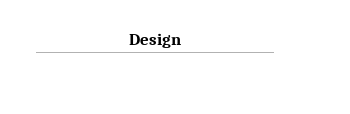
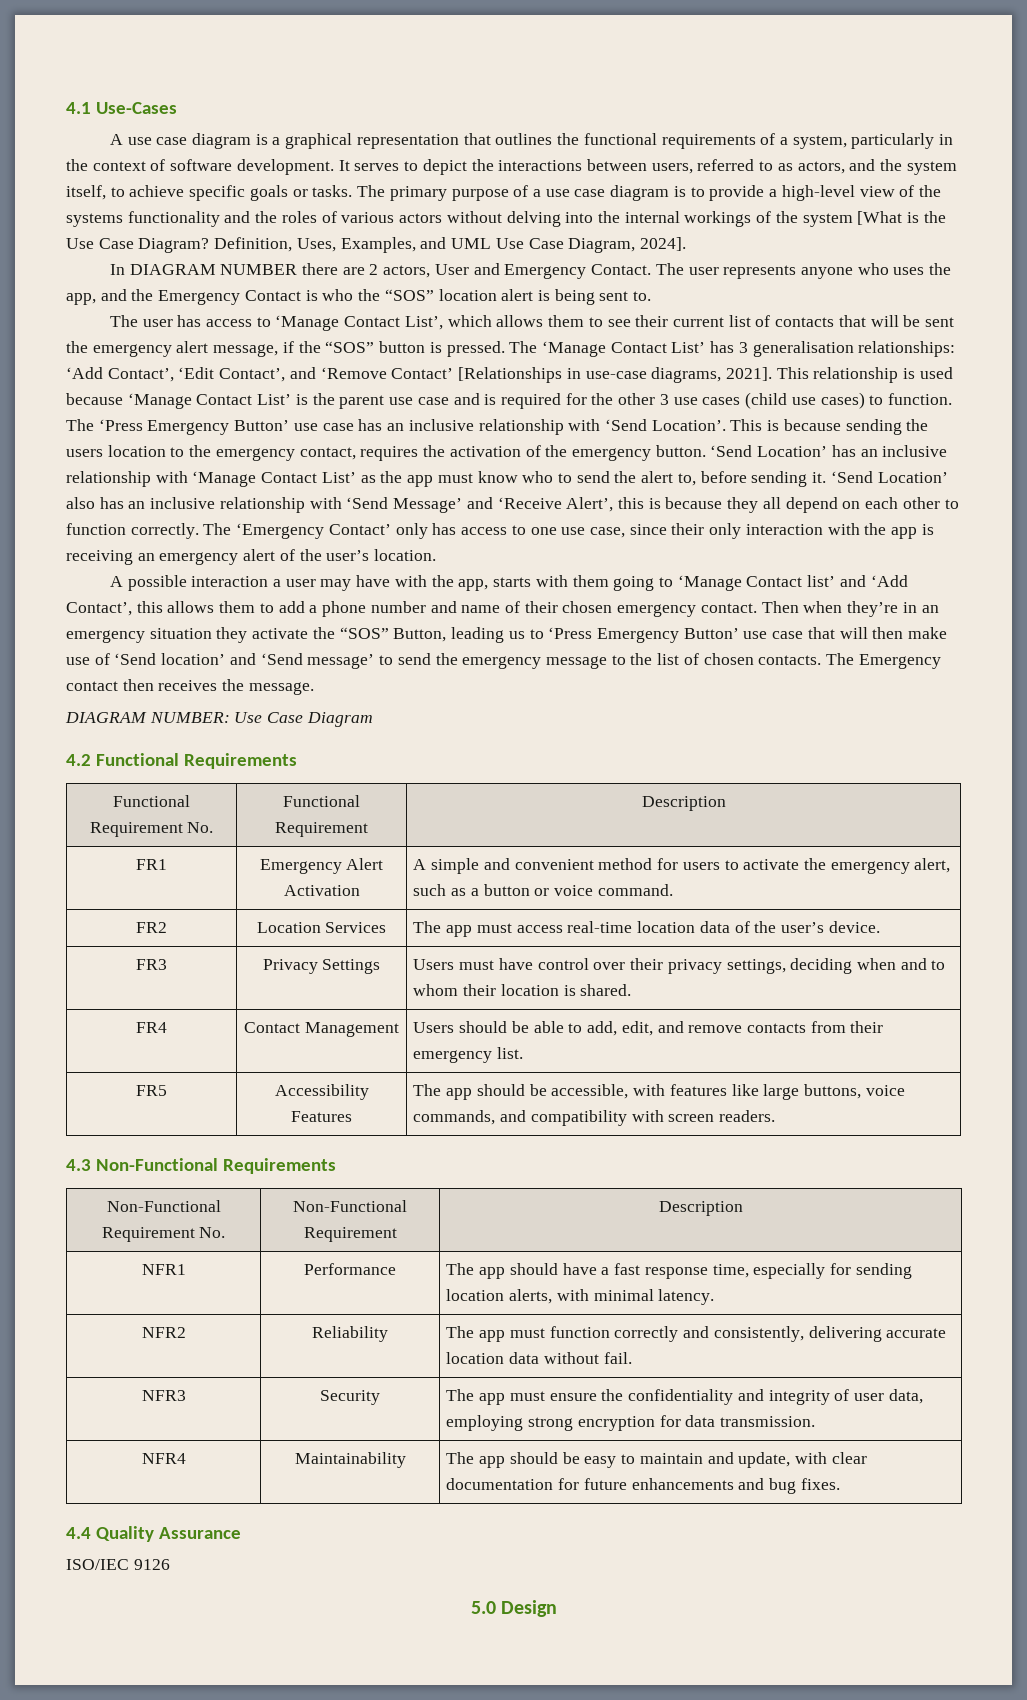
- Design
+ 4.1 Use-Cases
+ A use case diagram is a graphical representation that outlines the functional requirements of a system, particularly in the context of software development. It serves to depict the interactions between users, referred to as actors, and the system itself, to achieve specific goals or tasks. The primary purpose of a use case diagram is to provide a high-level view of the systems functionality and the roles of various actors without delving into the internal workings of the system [What is the Use Case Diagram? Definition, Uses, Examples, and UML Use Case Diagram, 2024].
+ In DIAGRAM NUMBER there are 2 actors, User and Emergency Contact. The user represents anyone who uses the app, and the Emergency Contact is who the “SOS” location alert is being sent to.
+ The user has access to ‘Manage Contact List’, which allows them to see their current list of contacts that will be sent the emergency alert message, if the “SOS” button is pressed. The ‘Manage Contact List’ has 3 generalisation relationships: ‘Add Contact’, ‘Edit Contact’, and ‘Remove Contact’ [Relationships in use-case diagrams, 2021]. This relationship is used because ‘Manage Contact List’ is the parent use case and is required for the other 3 use cases (child use cases) to function. The ‘Press Emergency Button’ use case has an inclusive relationship with ‘Send Location’. This is because sending the users location to the emergency contact, requires the activation of the emergency button. ‘Send Location’ has an inclusive relationship with ‘Manage Contact List’ as the app must know who to send the alert to, before sending it. ‘Send Location’ also has an inclusive relationship with ‘Send Message’ and ‘Receive Alert’, this is because they all depend on each other to function correctly. The ‘Emergency Contact’ only has access to one use case, since their only interaction with the app is receiving an emergency alert of the user’s location.
+ A possible interaction a user may have with the app, starts with them going to ‘Manage Contact list’ and ‘Add Contact’, this allows them to add a phone number and name of their chosen emergency contact. Then when they’re in an emergency situation they activate the “SOS” Button, leading us to ‘Press Emergency Button’ use case that will then make use of ‘Send location’ and ‘Send message’ to send the emergency message to the list of chosen contacts. The Emergency contact then receives the message.
+ DIAGRAM NUMBER: Use Case Diagram
+ 4.2 Functional Requirements
+ Functional Requirement No. | Functional Requirement | Description
+ FR1 | Emergency Alert Activation | A simple and convenient method for users to activate the emergency alert, such as a button or voice command.
+ FR2 | Location Services | The app must access real-time location data of the user’s device.
+ FR3 | Privacy Settings | Users must have control over their privacy settings, deciding when and to whom their location is shared.
+ FR4 | Contact Management | Users should be able to add, edit, and remove contacts from their emergency list.
+ FR5 | Accessibility Features | The app should be accessible, with features like large buttons, voice commands, and compatibility with screen readers.
+ 4.3 Non-Functional Requirements
+ Non-Functional Requirement No. | Non-Functional Requirement | Description
+ NFR1 | Performance | The app should have a fast response time, especially for sending location alerts, with minimal latency.
+ NFR2 | Reliability | The app must function correctly and consistently, delivering accurate location data without fail.
+ NFR3 | Security | The app must ensure the confidentiality and integrity of user data, employing strong encryption for data transmission.
+ NFR4 | Maintainability | The app should be easy to maintain and update, with clear documentation for future enhancements and bug fixes.
+ 4.4 Quality Assurance
+ ISO/IEC 9126
+ 5.0 Design

